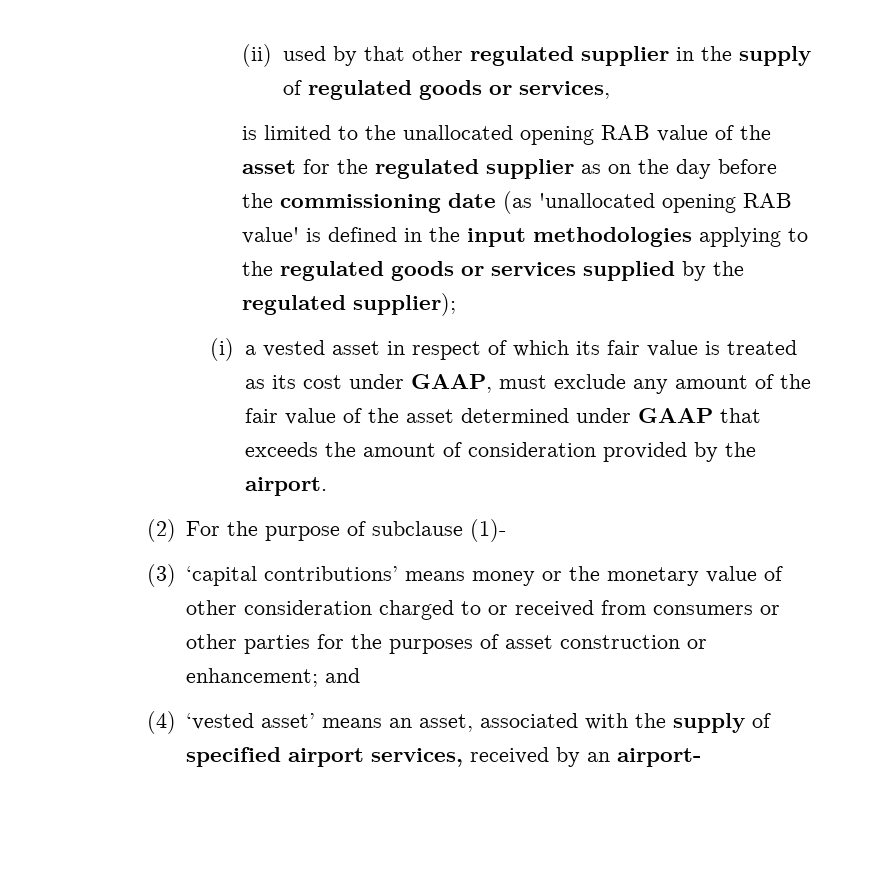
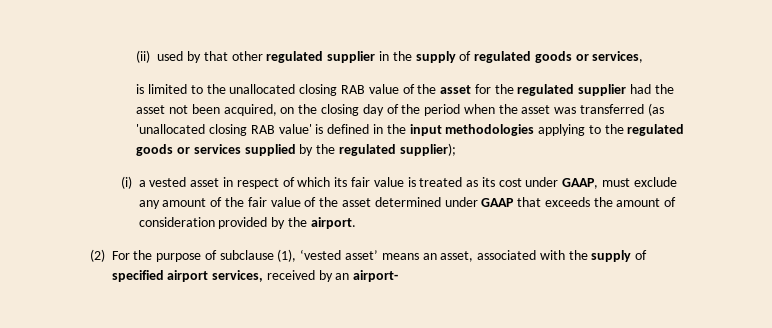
- is limited to the unallocated opening RAB value of the asset for the regulated supplier as on the day before the commissioning date (as 'unallocated opening RAB value' is defined in the input methodologies applying to the regulated goods or services supplied by the regulated supplier);
+ is limited to the unallocated closing RAB value of the asset for the regulated supplier had the asset not been acquired, on the closing day of the period when the asset was transferred (as 'unallocated closing RAB value' is defined in the input methodologies applying to the regulated goods or services supplied by the regulated supplier);
- (2) For the purpose of subclause (1)-
- (3) ‘capital contributions’ means money or the monetary value of other consideration charged to or received from consumers or other parties for the purposes of asset construction or enhancement; and
- (4) ‘vested asset’ means an asset, associated with the supply of specified airport services, received by an airport-
+ (2) For the purpose of subclause (1), ‘vested asset’ means an asset, associated with the supply of specified airport services, received by an airport-

